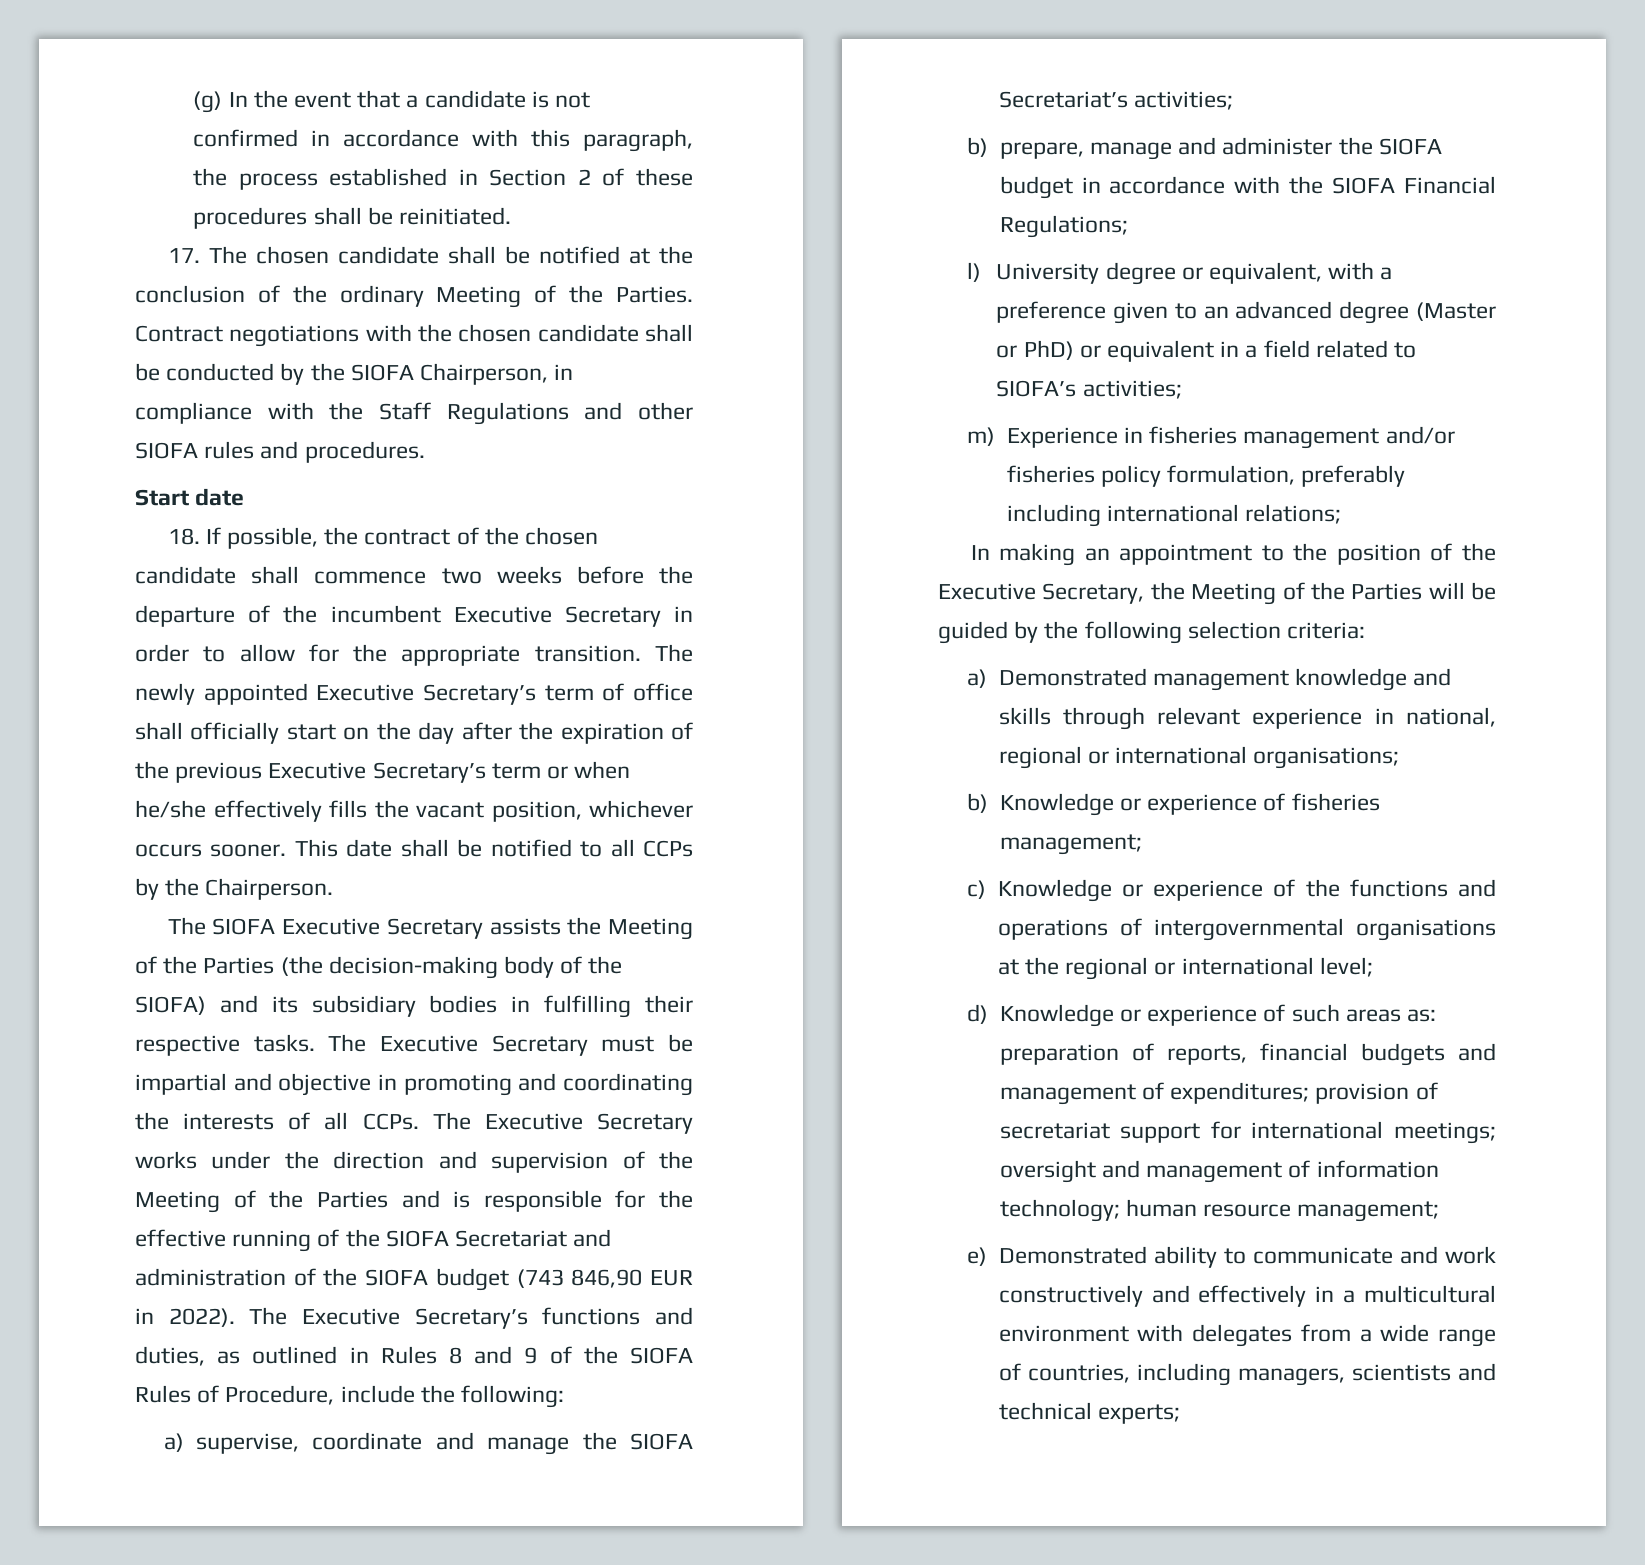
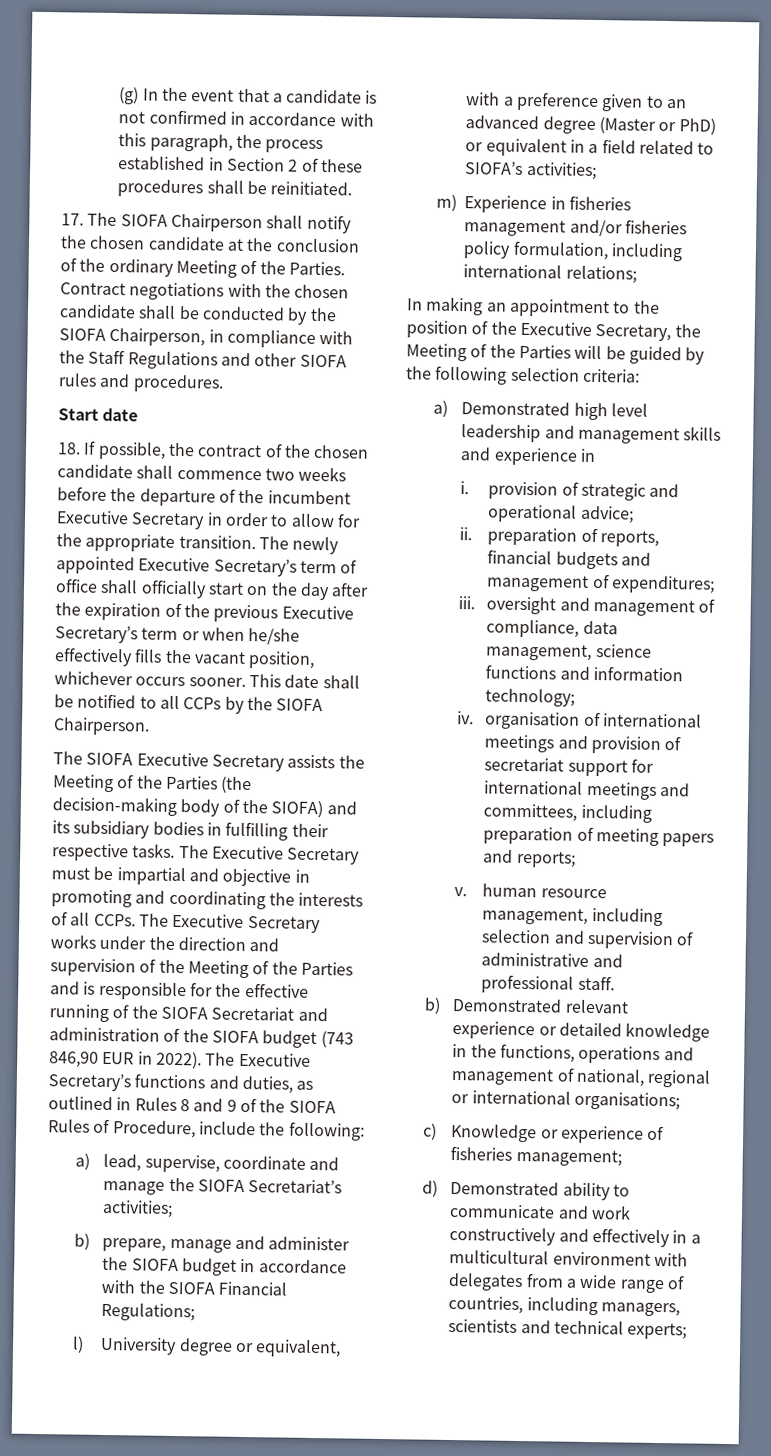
- 17. The chosen candidate shall be notified at the conclusion of the ordinary Meeting of the Parties.
+ 17. The SIOFA Chairperson shall notify the chosen candidate at the conclusion of the ordinary Meeting of the Parties.
- This date shall be notified to all CCPs by the Chairperson.
+ This date shall be notified to all CCPs by the SIOFA Chairperson.
- a) supervise, coordinate and manage the SIOFA Secretariat’s activities;
+ a) lead, supervise, coordinate and manage the SIOFA Secretariat’s activities;
- m) Experience in fisheries management and/or fisheries policy formulation, preferably including international relations;
+ m) Experience in fisheries management and/or fisheries policy formulation, including international relations;
- a) Demonstrated management knowledge and skills through relevant experience in national, regional or international organisations;
+ a) Demonstrated high level leadership and management skills and experience in
+ i. provision of strategic and operational advice;
+ ii. preparation of reports, financial budgets and management of expenditures;
+ iii. oversight and management of compliance, data management, science functions and information technology;
+ iv. organisation of international meetings and provision of secretariat support for international meetings and committees, including preparation of meeting papers and reports;
+ v. human resource management, including selection and supervision of administrative and professional staff.
+ b) Demonstrated relevant experience or detailed knowledge in the functions, operations and management of national, regional or international organisations;
- b) Knowledge or experience of fisheries management;
+ c) Knowledge or experience of fisheries management;
- c) Knowledge or experience of the functions and operations of intergovernmental organisations at the regional or international level;
- d) Knowledge or experience of such areas as: preparation of reports, financial budgets and management of expenditures; provision of secretariat support for international meetings; oversight and management of information technology; human resource management;
- e) Demonstrated ability to communicate and work constructively and effectively in a multicultural environment with delegates from a wide range of countries, including managers, scientists and technical experts;
+ d) Demonstrated ability to communicate and work constructively and effectively in a multicultural environment with delegates from a wide range of countries, including managers, scientists and technical experts;

